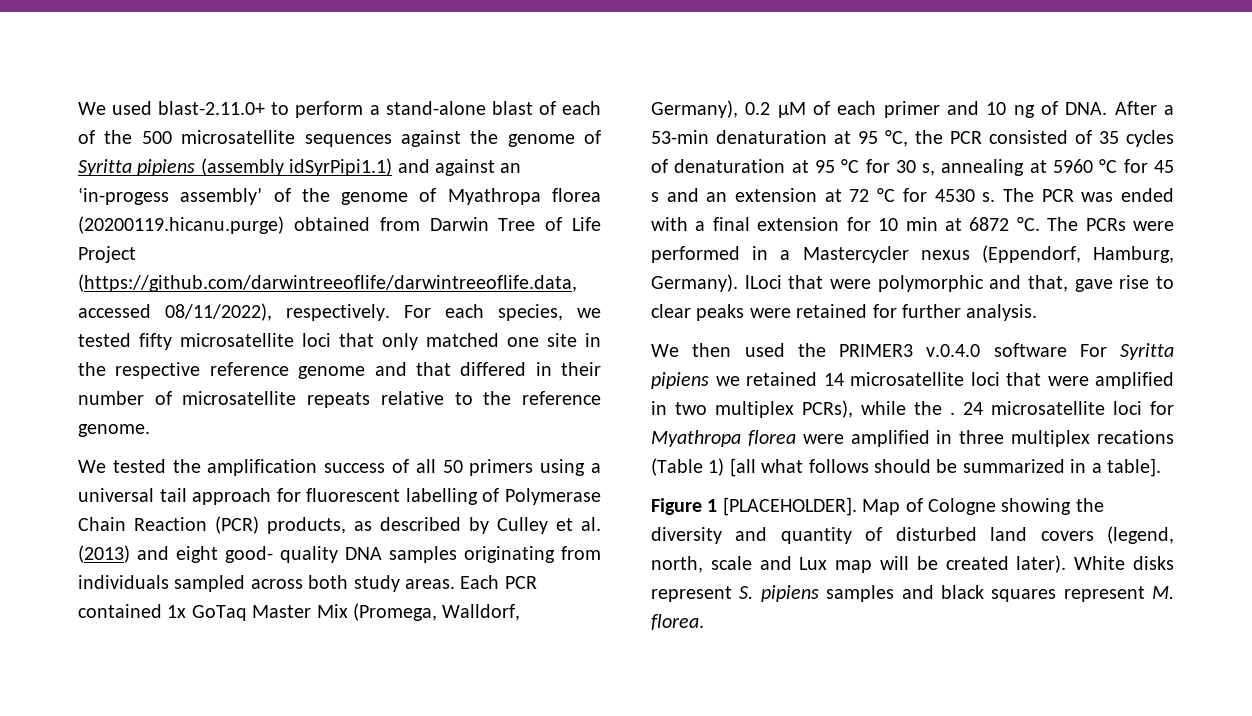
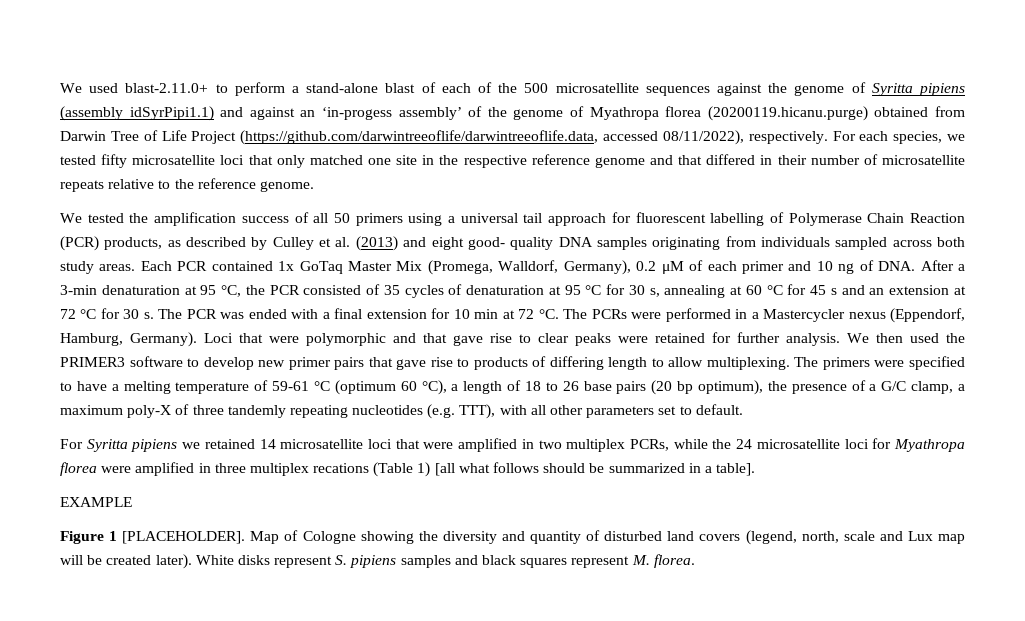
- Each PCR contained 1x GoTaq Master Mix (Promega, Walldorf, Germany), 0.2 μM of each primer and 10 ng of DNA. After a 53-min denaturation at 95 °C, the PCR consisted of 35 cycles of denaturation at 95 °C for 30 s, annealing at 5960 °C for 45 s and an extension at 72 °C for 4530 s.
+ Each PCR contained 1x GoTaq Master Mix (Promega, Walldorf, Germany), 0.2 μM of each primer and 10 ng of DNA. After a 3-min denaturation at 95 °C, the PCR consisted of 35 cycles of denaturation at 95 °C for 30 s, annealing at 60 °C for 45 s and an extension at 72 °C for 30 s.
- The PCR was ended with a final extension for 10 min at 6872 °C.
+ The PCR was ended with a final extension for 10 min at 72 °C.
- The PCRs were performed in a Mastercycler nexus (Eppendorf, Hamburg, Germany). lLoci that were polymorphic and that, gave rise to clear peaks were retained for further analysis.
- We then used the PRIMER3 v.0.4.0 software For Syritta pipiens we retained 14 microsatellite loci that were amplified in two multiplex PCRs), while the . 24 microsatellite loci for Myathropa florea were amplified in three multiplex recations (Table 1) [all what follows should be summarized in a table].
+ The PCRs were performed in a Mastercycler nexus (Eppendorf, Hamburg, Germany). Loci that were polymorphic and that gave rise to clear peaks were retained for further analysis. We then used the PRIMER3 software to develop new primer pairs that gave rise to products of differing length to allow multiplexing. The primers were specified to have a melting temperature of 59-61 °C (optimum 60 °C), a length of 18 to 26 base pairs (20 bp optimum), the presence of a G/C clamp, a maximum poly-X of three tandemly repeating nucleotides (e.g. TTT), with all other parameters set to default.
+ For Syritta pipiens we retained 14 microsatellite loci that were amplified in two multiplex PCRs, while the 24 microsatellite loci for Myathropa florea were amplified in three multiplex recations (Table 1) [all what follows should be summarized in a table].
+ EXAMPLE

